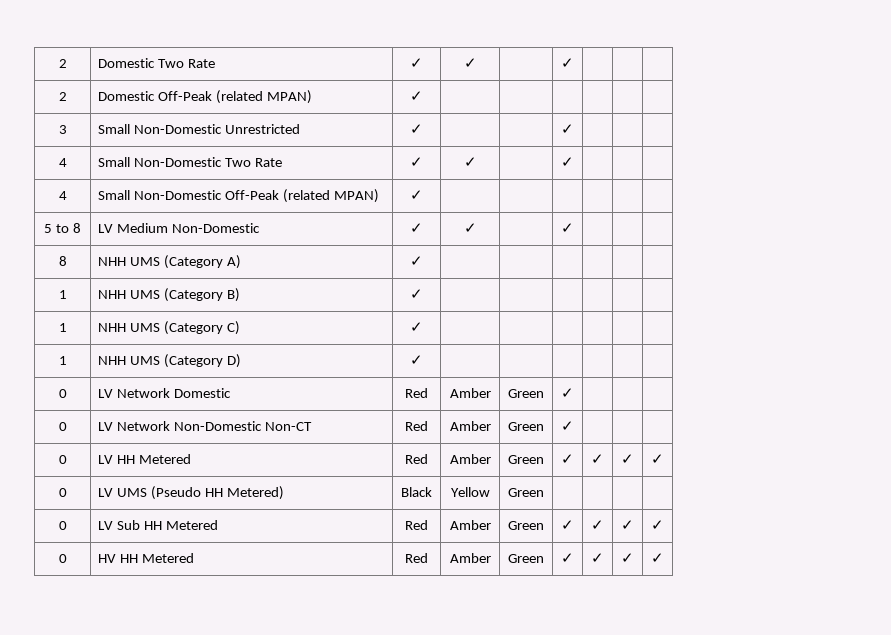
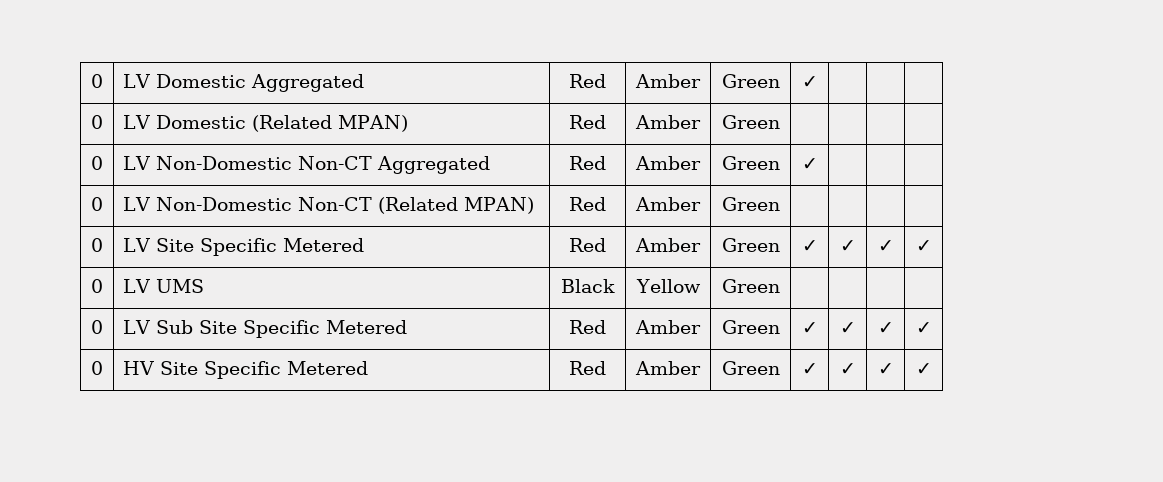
- 2 | Domestic Two Rate | ✓ | ✓ | | ✓ | | |
- 2 | Domestic Off-Peak (related MPAN) | ✓ | | | | | |
- 3 | Small Non-Domestic Unrestricted | ✓ | | | ✓ | | |
- 4 | Small Non-Domestic Two Rate | ✓ | ✓ | | ✓ | | |
- 4 | Small Non-Domestic Off-Peak (related MPAN) | ✓ | | | | | |
- 5 to 8 | LV Medium Non-Domestic | ✓ | ✓ | | ✓ | | |
- 8 | NHH UMS (Category A) | ✓ | | | | | |
- 1 | NHH UMS (Category B) | ✓ | | | | | |
- 1 | NHH UMS (Category C) | ✓ | | | | | |
- 1 | NHH UMS (Category D) | ✓ | | | | | |
- 0 | LV Network Domestic | Red | Amber | Green | ✓ | | |
- 0 | LV Network Non-Domestic Non-CT | Red | Amber | Green | ✓ | | |
- 0 | LV HH Metered | Red | Amber | Green | ✓ | ✓ | ✓ | ✓
+ 0 | LV Domestic Aggregated | Red | Amber | Green | ✓ | | |
+ 0 | LV Domestic (Related MPAN) | Red | Amber | Green | | | |
+ 0 | LV Non-Domestic Non-CT Aggregated | Red | Amber | Green | ✓ | | |
+ 0 | LV Non-Domestic Non-CT (Related MPAN) | Red | Amber | Green | | | |
+ 0 | LV Site Specific Metered | Red | Amber | Green | ✓ | ✓ | ✓ | ✓
- 0 | LV UMS (Pseudo HH Metered) | Black | Yellow | Green | | | |
+ 0 | LV UMS | Black | Yellow | Green | | | |
- 0 | LV Sub HH Metered | Red | Amber | Green | ✓ | ✓ | ✓ | ✓
+ 0 | LV Sub Site Specific Metered | Red | Amber | Green | ✓ | ✓ | ✓ | ✓
- 0 | HV HH Metered | Red | Amber | Green | ✓ | ✓ | ✓ | ✓
+ 0 | HV Site Specific Metered | Red | Amber | Green | ✓ | ✓ | ✓ | ✓

